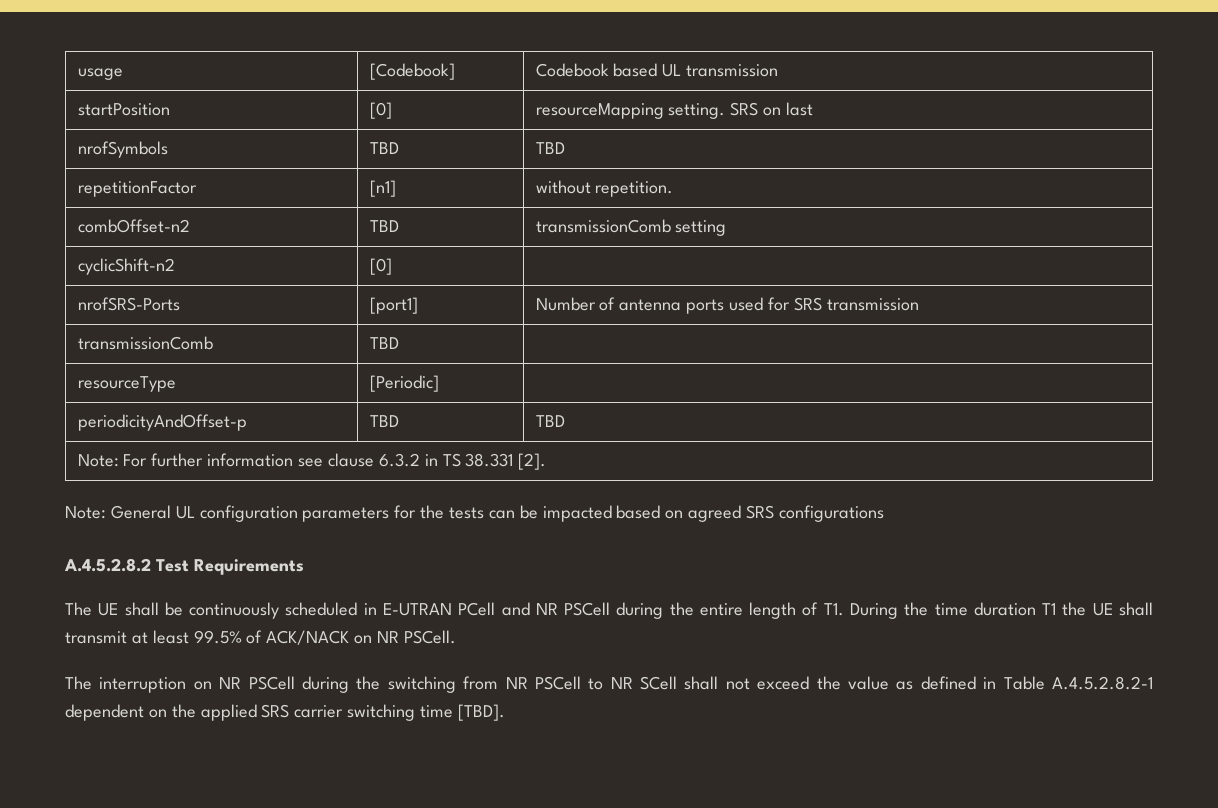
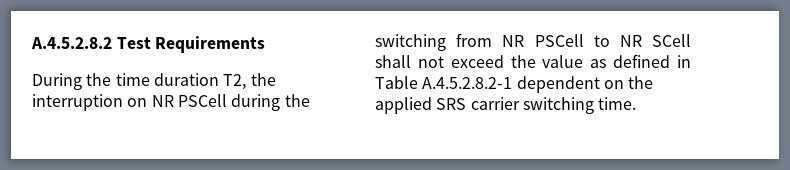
- usage | [Codebook] | Codebook based UL transmission
- startPosition | [0] | resourceMapping setting. SRS on last
- nrofSymbols | TBD | TBD
- repetitionFactor | [n1] | without repetition.
- combOffset-n2 | TBD | transmissionComb setting
- cyclicShift-n2 | [0] |
- nrofSRS-Ports | [port1] | Number of antenna ports used for SRS transmission
- transmissionComb | TBD |
- resourceType | [Periodic] |
- periodicityAndOffset-p | TBD | TBD
- Note: For further information see clause 6.3.2 in TS 38.331 [2].
- Note: General UL configuration parameters for the tests can be impacted based on agreed SRS configurations
  A.4.5.2.8.2 Test Requirements
- The UE shall be continuously scheduled in E-UTRAN PCell and NR PSCell during the entire length of T1. During the time duration T1 the UE shall transmit at least 99.5% of ACK/NACK on NR PSCell.
- The interruption on NR PSCell during the switching from NR PSCell to NR SCell shall not exceed the value as defined in Table A.4.5.2.8.2-1 dependent on the applied SRS carrier switching time [TBD].
+ During the time duration T2, the interruption on NR PSCell during the switching from NR PSCell to NR SCell shall not exceed the value as defined in Table A.4.5.2.8.2-1 dependent on the applied SRS carrier switching time.

